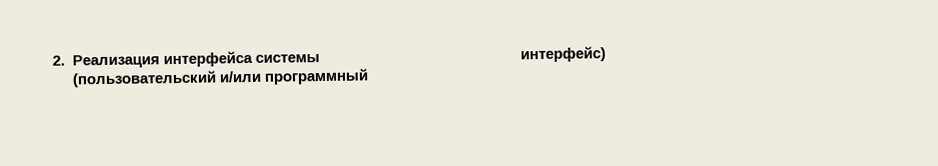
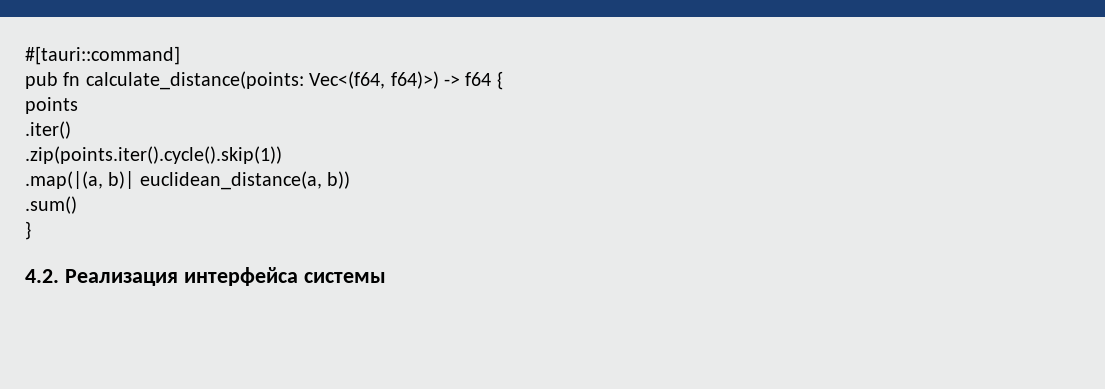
- 2. Реализация интерфейса системы (пользовательский и/или программный интерфейс)
+ #[tauri::command]
+ pub fn calculate_distance(points: Vec<(f64, f64)>) -> f64 {
+ points
+ .iter()
+ .zip(points.iter().cycle().skip(1))
+ .map(|(a, b)| euclidean_distance(a, b))
+ .sum()
+ }
+ 4.2. Реализация интерфейса системы

